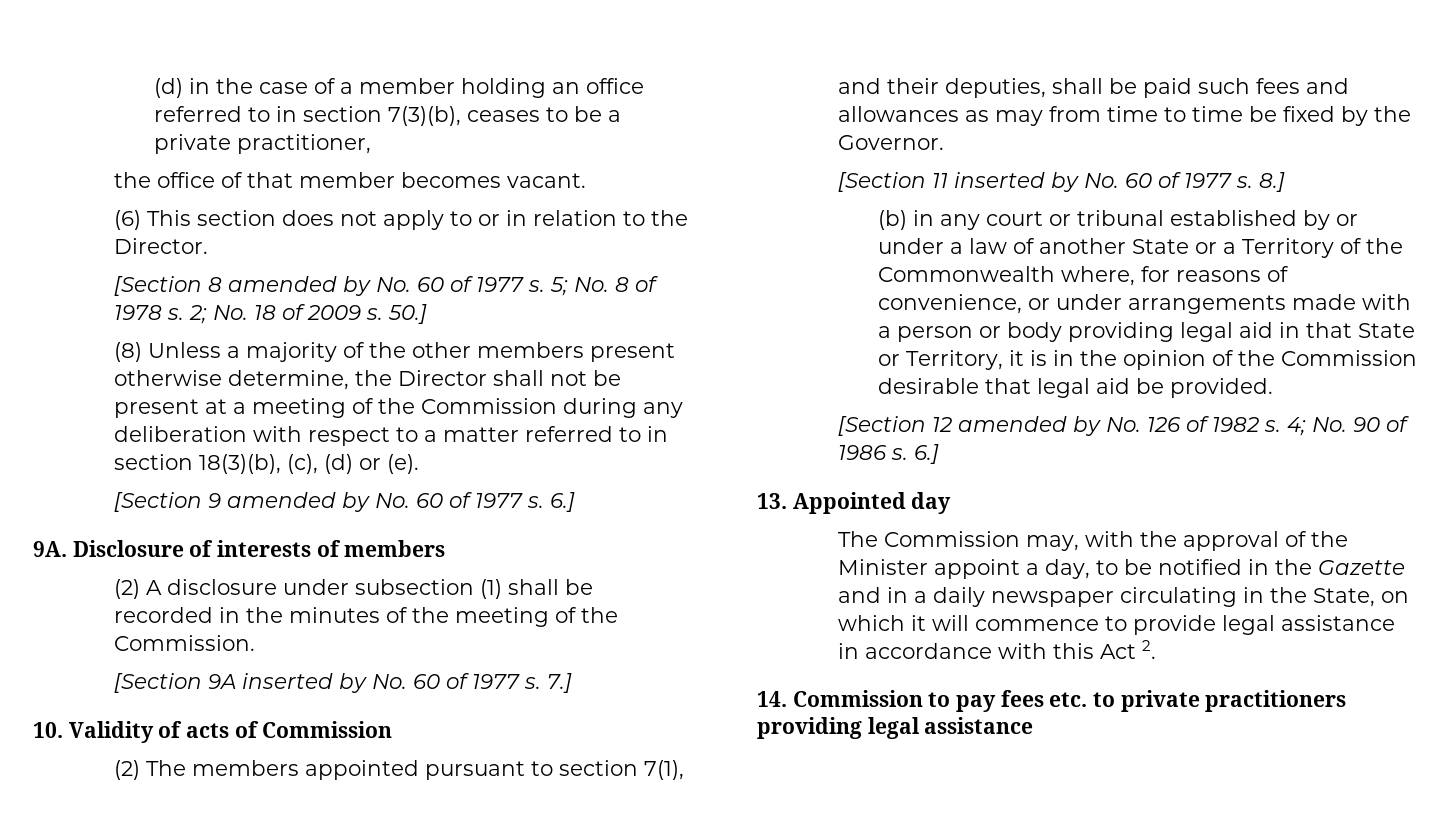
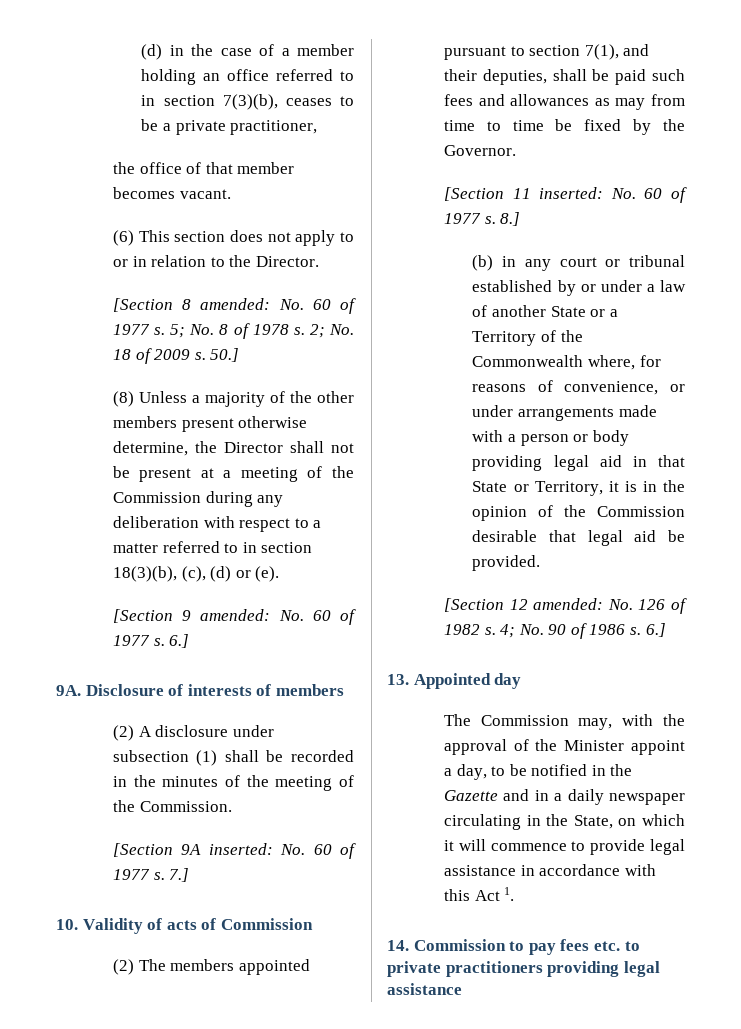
- [Section 8 amended by No. 60 of 1977 s.
+ [Section 8 amended: No. 60 of 1977 s.
- [Section 9 amended by No. 60 of 1977 s.
+ [Section 9 amended: No. 60 of 1977 s.
- [Section 9A inserted by No. 60 of 1977 s.
+ [Section 9A inserted: No. 60 of 1977 s.
- [Section 11 inserted by No. 60 of 1977 s.
+ [Section 11 inserted: No. 60 of 1977 s.
- [Section 12 amended by No. 126 of 1982 s.
+ [Section 12 amended: No. 126 of 1982 s.
- The Commission may, with the approval of the Minister appoint a day, to be notified in the Gazette and in a daily newspaper circulating in the State, on which it will commence to provide legal assistance in accordance with this Act 2.
+ The Commission may, with the approval of the Minister appoint a day, to be notified in the Gazette and in a daily newspaper circulating in the State, on which it will commence to provide legal assistance in accordance with this Act 1.

